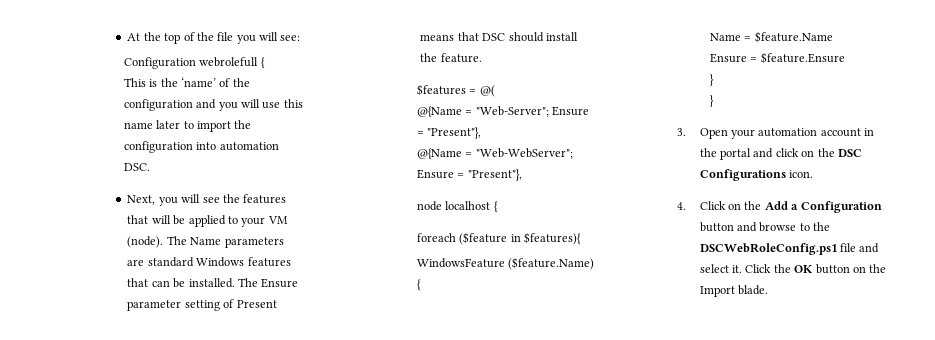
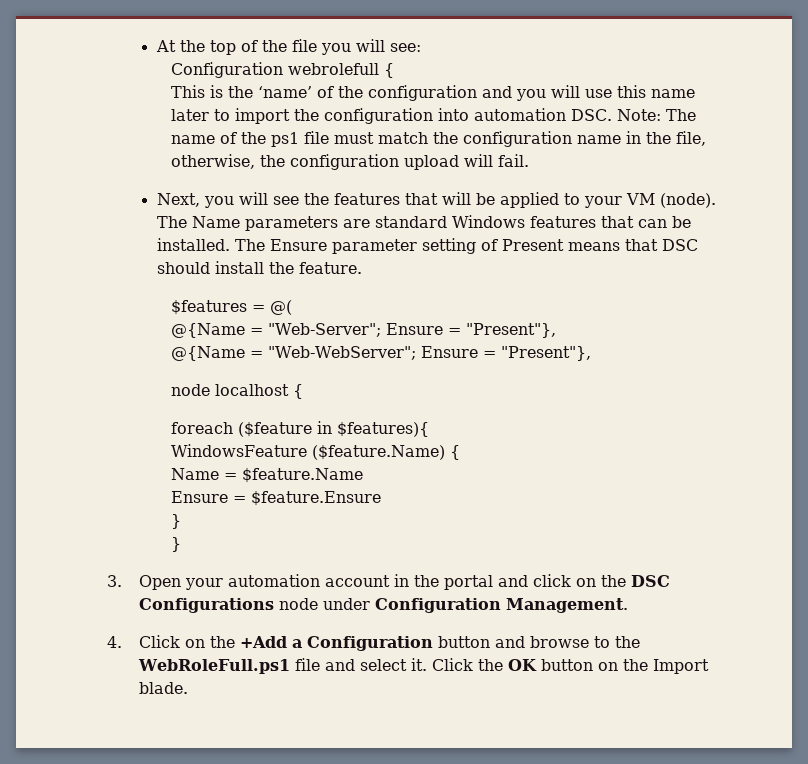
- This is the ‘name’ of the configuration and you will use this name later to import the configuration into automation DSC.
+ This is the ‘name’ of the configuration and you will use this name later to import the configuration into automation DSC. Note: The name of the ps1 file must match the configuration name in the file, otherwise, the configuration upload will fail.
- 3. Open your automation account in the portal and click on the DSC Configurations icon.
+ 3. Open your automation account in the portal and click on the DSC Configurations node under Configuration Management.
- 4. Click on the Add a Configuration button and browse to the DSCWebRoleConfig.ps1 file and select it.
+ 4. Click on the +Add a Configuration button and browse to the WebRoleFull.ps1 file and select it.

